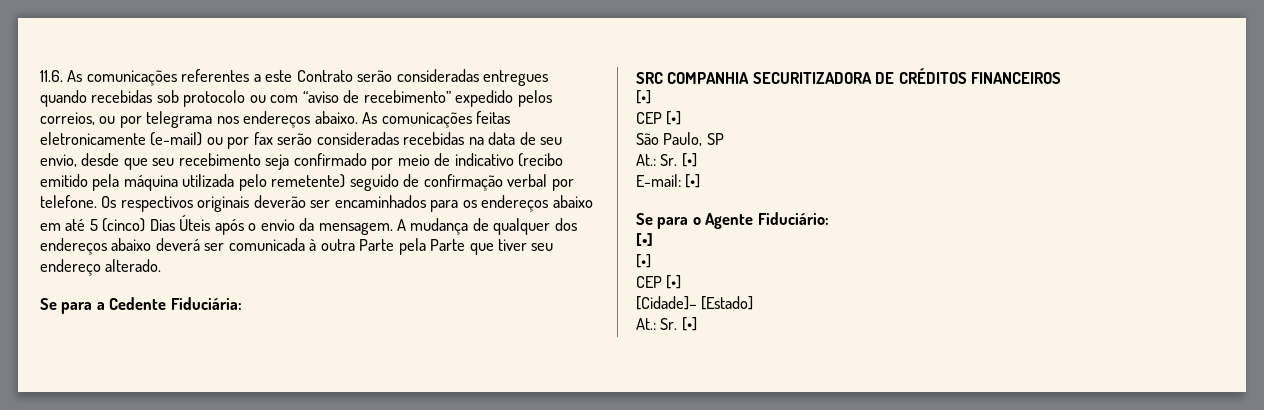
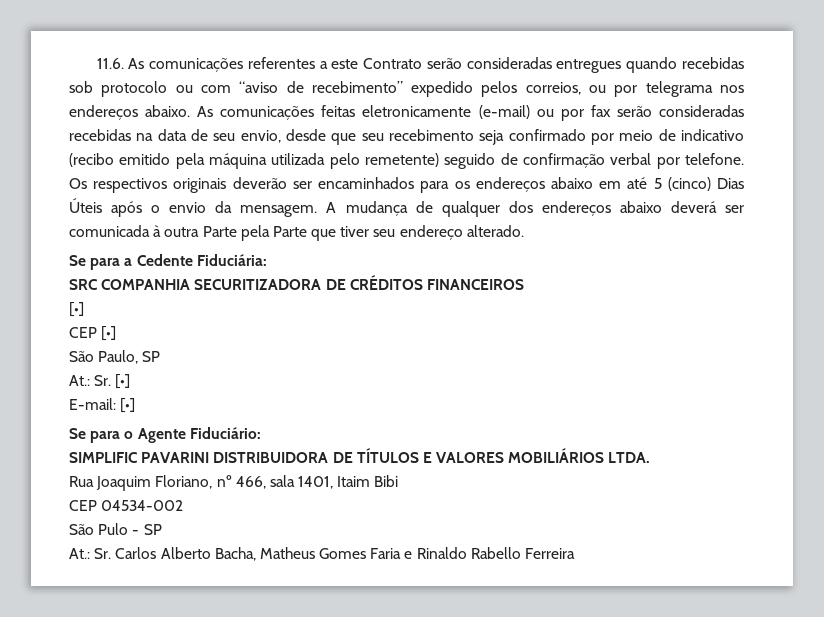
  Se para o Agente Fiduciário:
- [•]
- [•]
- CEP [•]
- [Cidade]– [Estado]
- At.: Sr. [•]
+ SIMPLIFIC PAVARINI DISTRIBUIDORA DE TÍTULOS E VALORES MOBILIÁRIOS LTDA.
+ Rua Joaquim Floriano, nº 466, sala 1401, Itaim Bibi
+ CEP 04534-002
+ São Pulo - SP
+ At.: Sr. Carlos Alberto Bacha, Matheus Gomes Faria e Rinaldo Rabello Ferreira

